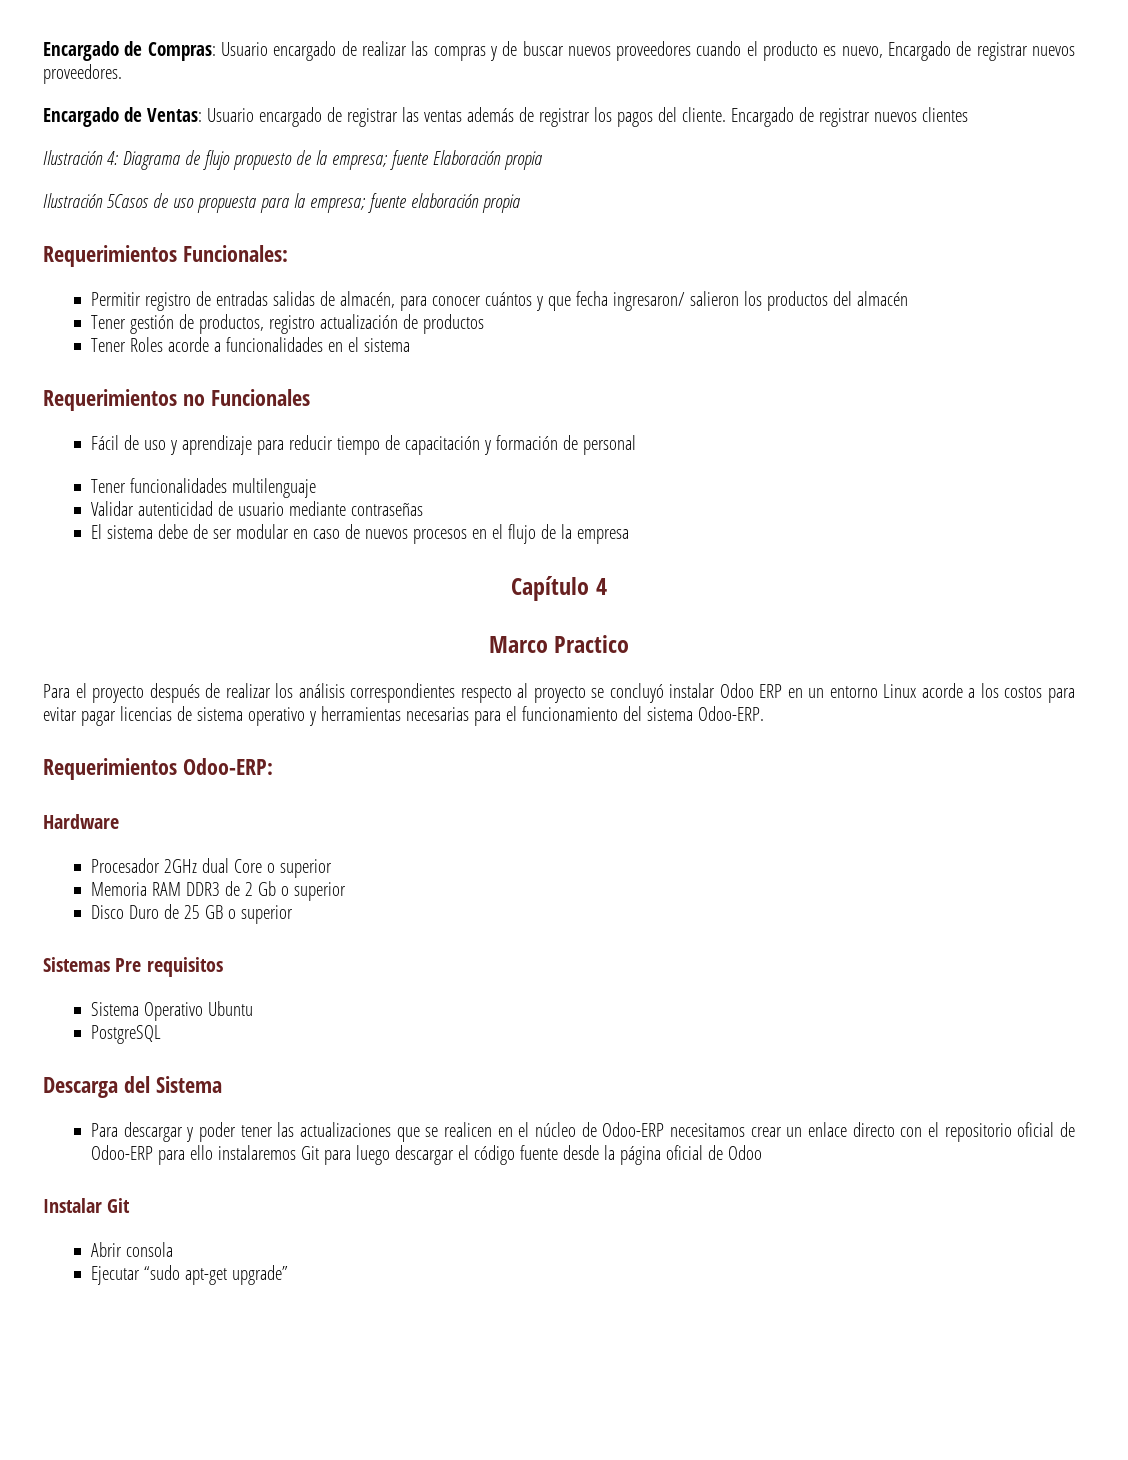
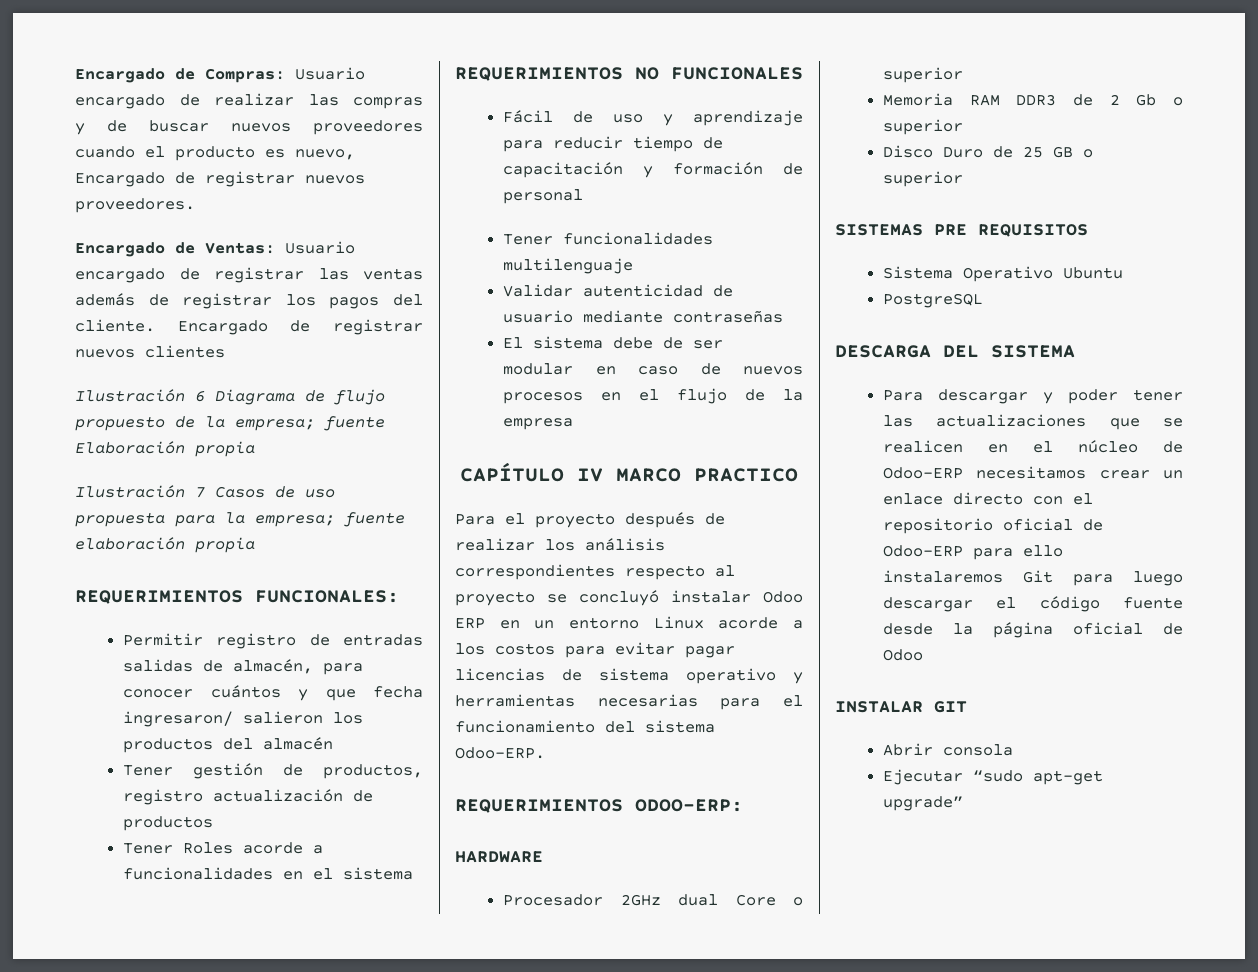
- Ilustración 4: Diagrama de flujo propuesto de la empresa; fuente Elaboración propia
+ Ilustración 6 Diagrama de flujo propuesto de la empresa; fuente Elaboración propia
- Ilustración 5Casos de uso propuesta para la empresa; fuente elaboración propia
+ Ilustración 7 Casos de uso propuesta para la empresa; fuente elaboración propia
- Requerimientos Funcionales:
+ REQUERIMIENTOS FUNCIONALES:
- Requerimientos no Funcionales
+ REQUERIMIENTOS NO FUNCIONALES
- Capítulo 4
- Marco Practico
+ CAPÍTULO IV MARCO PRACTICO
- Requerimientos Odoo-ERP:
- Hardware
+ REQUERIMIENTOS ODOO-ERP:
+ HARDWARE
- Sistemas Pre requisitos
+ SISTEMAS PRE REQUISITOS
- Descarga del Sistema
+ DESCARGA DEL SISTEMA
- Instalar Git
+ INSTALAR GIT

